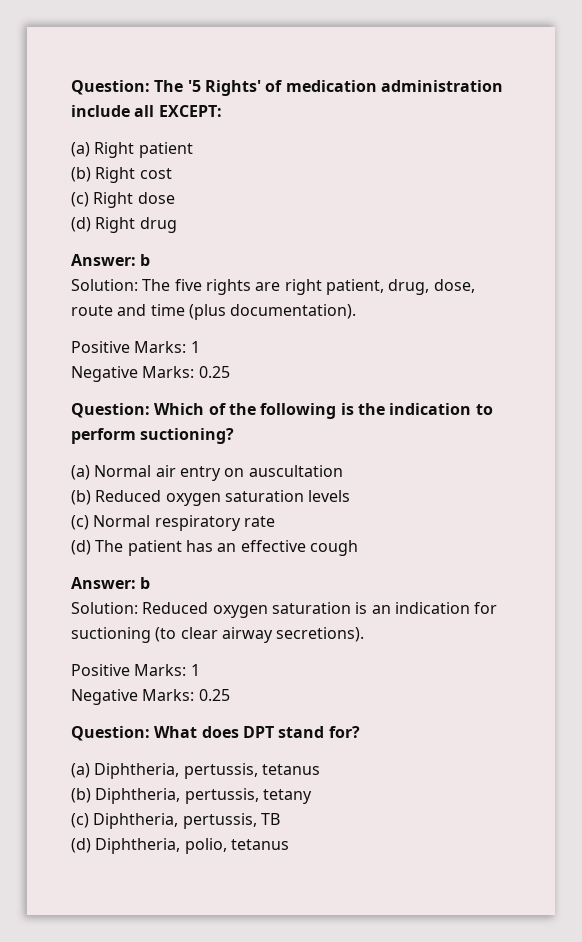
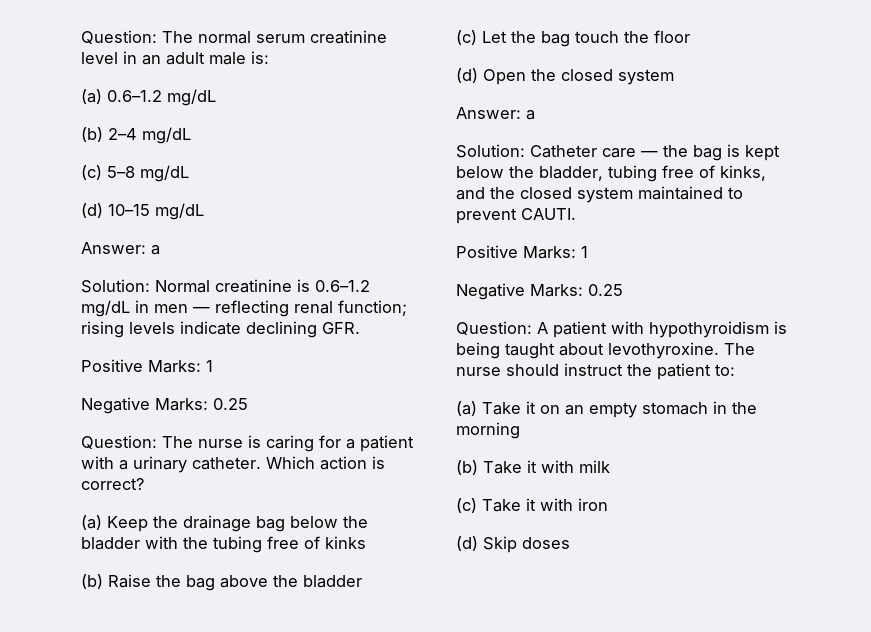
- Question: The '5 Rights' of medication administration include all EXCEPT:
- (a) Right patient
- (b) Right cost
- (c) Right dose
- (d) Right drug
- Answer: b
- Solution: The five rights are right patient, drug, dose, route and time (plus documentation).
+ Question: The normal serum creatinine level in an adult male is:
+ (a) 0.6–1.2 mg/dL
+ (b) 2–4 mg/dL
+ (c) 5–8 mg/dL
+ (d) 10–15 mg/dL
+ Answer: a
+ Solution: Normal creatinine is 0.6–1.2 mg/dL in men — reflecting renal function; rising levels indicate declining GFR.
  Positive Marks: 1
  Negative Marks: 0.25
- Question: Which of the following is the indication to perform suctioning?
- (a) Normal air entry on auscultation
- (b) Reduced oxygen saturation levels
- (c) Normal respiratory rate
- (d) The patient has an effective cough
- Answer: b
- Solution: Reduced oxygen saturation is an indication for suctioning (to clear airway secretions).
+ Question: The nurse is caring for a patient with a urinary catheter. Which action is correct?
+ (a) Keep the drainage bag below the bladder with the tubing free of kinks
+ (b) Raise the bag above the bladder
+ (c) Let the bag touch the floor
+ (d) Open the closed system
+ Answer: a
+ Solution: Catheter care — the bag is kept below the bladder, tubing free of kinks, and the closed system maintained to prevent CAUTI.
  Positive Marks: 1
  Negative Marks: 0.25
- Question: What does DPT stand for?
- (a) Diphtheria, pertussis, tetanus
- (b) Diphtheria, pertussis, tetany
- (c) Diphtheria, pertussis, TB
- (d) Diphtheria, polio, tetanus
+ Question: A patient with hypothyroidism is being taught about levothyroxine. The nurse should instruct the patient to:
+ (a) Take it on an empty stomach in the morning
+ (b) Take it with milk
+ (c) Take it with iron
+ (d) Skip doses

